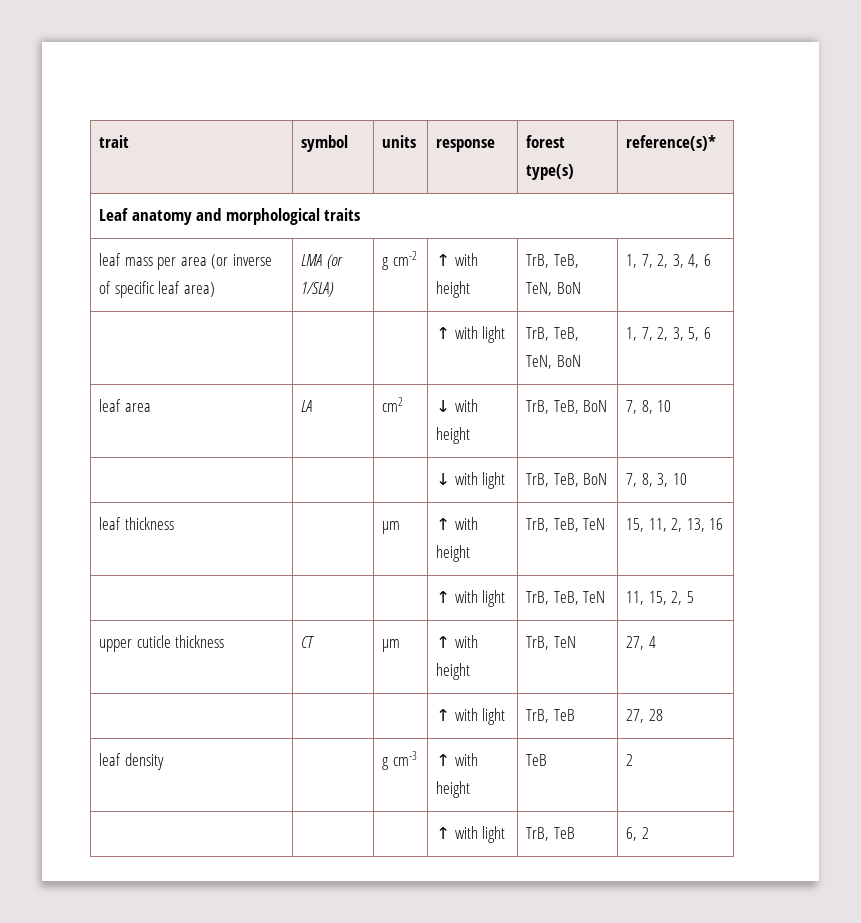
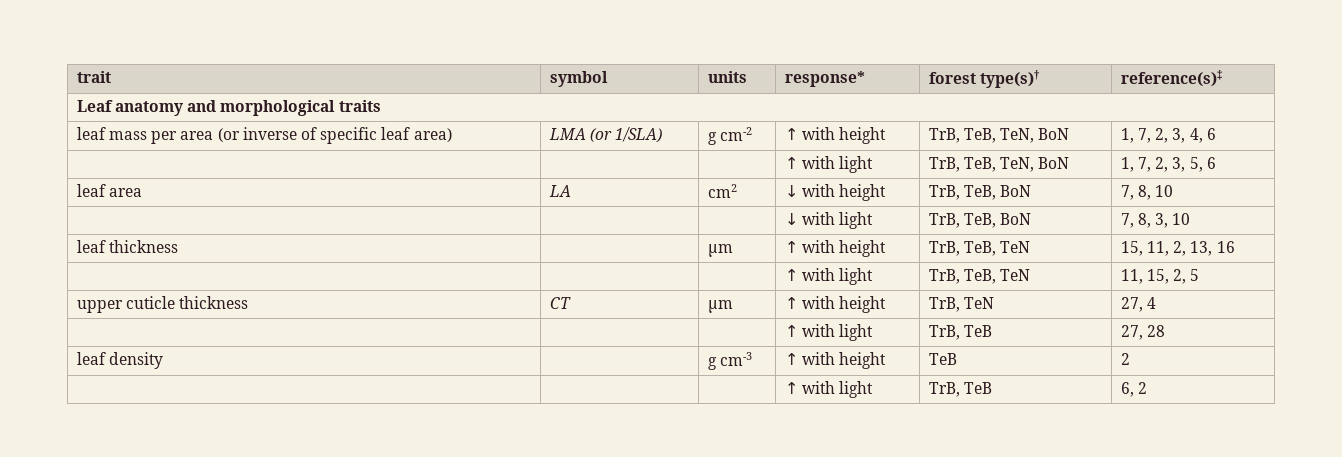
- trait | symbol | units | response | forest type(s) | reference(s)*
+ trait | symbol | units | response* | forest type(s)† | reference(s)‡

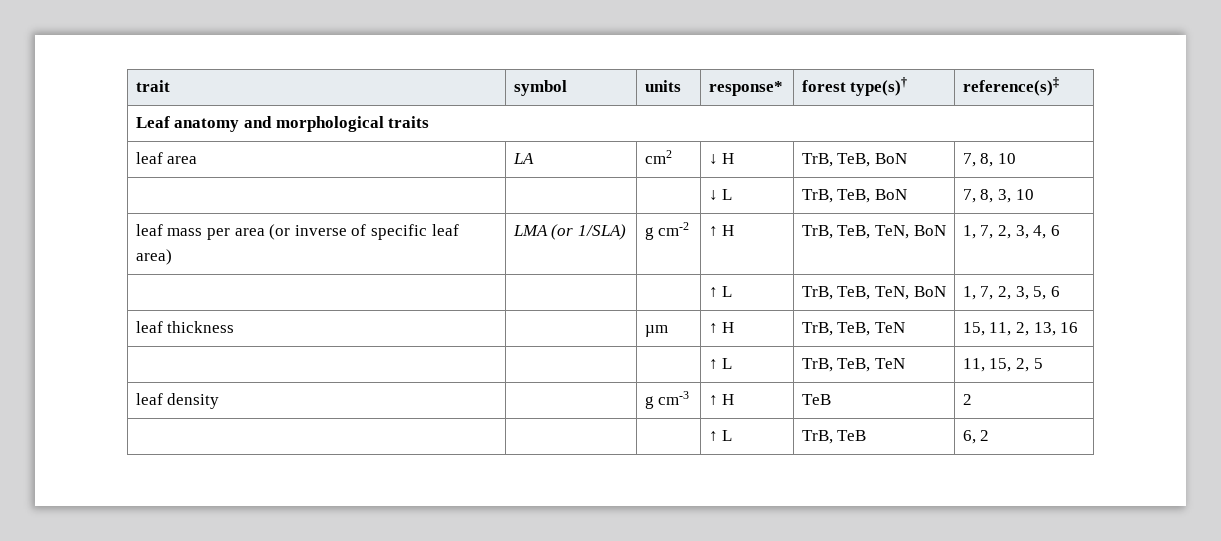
+ leaf area | LA | cm2 | ↓ H | TrB, TeB, BoN | 7, 8, 10
+ | | | ↓ L | TrB, TeB, BoN | 7, 8, 3, 10
- leaf mass per area (or inverse of specific leaf area) | LMA (or 1/SLA) | g cm-2 | ↑ with height | TrB, TeB, TeN, BoN | 1, 7, 2, 3, 4, 6
+ leaf mass per area (or inverse of specific leaf area) | LMA (or 1/SLA) | g cm-2 | ↑ H | TrB, TeB, TeN, BoN | 1, 7, 2, 3, 4, 6
- | | | ↑ with light | TrB, TeB, TeN, BoN | 1, 7, 2, 3, 5, 6
+ | | | ↑ L | TrB, TeB, TeN, BoN | 1, 7, 2, 3, 5, 6
- leaf area | LA | cm2 | ↓ with height | TrB, TeB, BoN | 7, 8, 10
- | | | ↓ with light | TrB, TeB, BoN | 7, 8, 3, 10
- leaf thickness | | µm | ↑ with height | TrB, TeB, TeN | 15, 11, 2, 13, 16
+ leaf thickness | | µm | ↑ H | TrB, TeB, TeN | 15, 11, 2, 13, 16
- | | | ↑ with light | TrB, TeB, TeN | 11, 15, 2, 5
+ | | | ↑ L | TrB, TeB, TeN | 11, 15, 2, 5
- upper cuticle thickness | CT | µm | ↑ with height | TrB, TeN | 27, 4
- | | | ↑ with light | TrB, TeB | 27, 28
- leaf density | | g cm-3 | ↑ with height | TeB | 2
+ leaf density | | g cm-3 | ↑ H | TeB | 2
- | | | ↑ with light | TrB, TeB | 6, 2
+ | | | ↑ L | TrB, TeB | 6, 2

